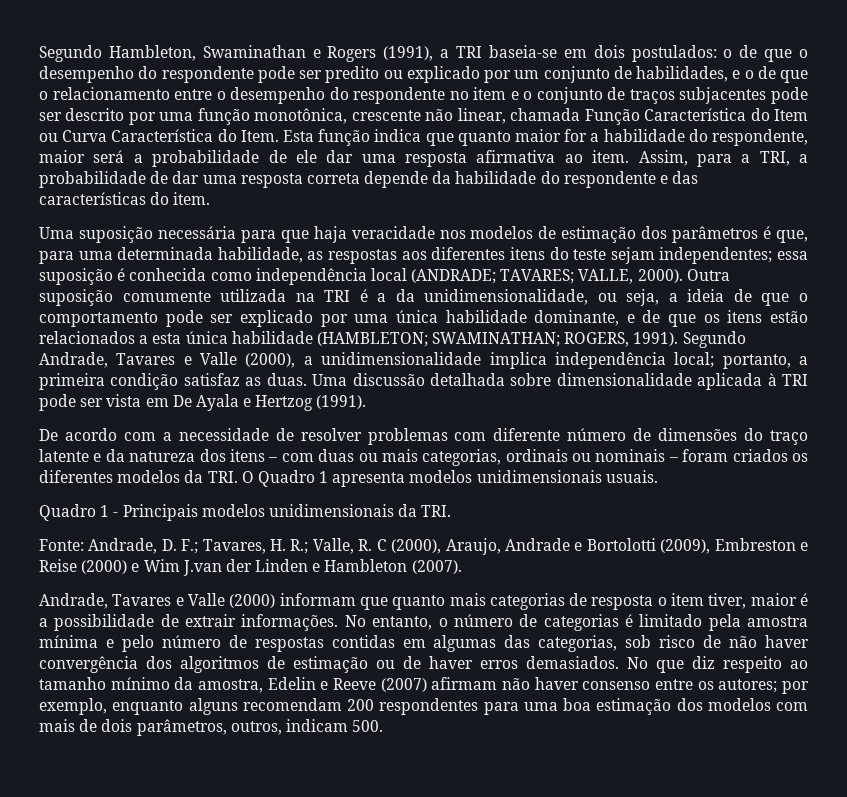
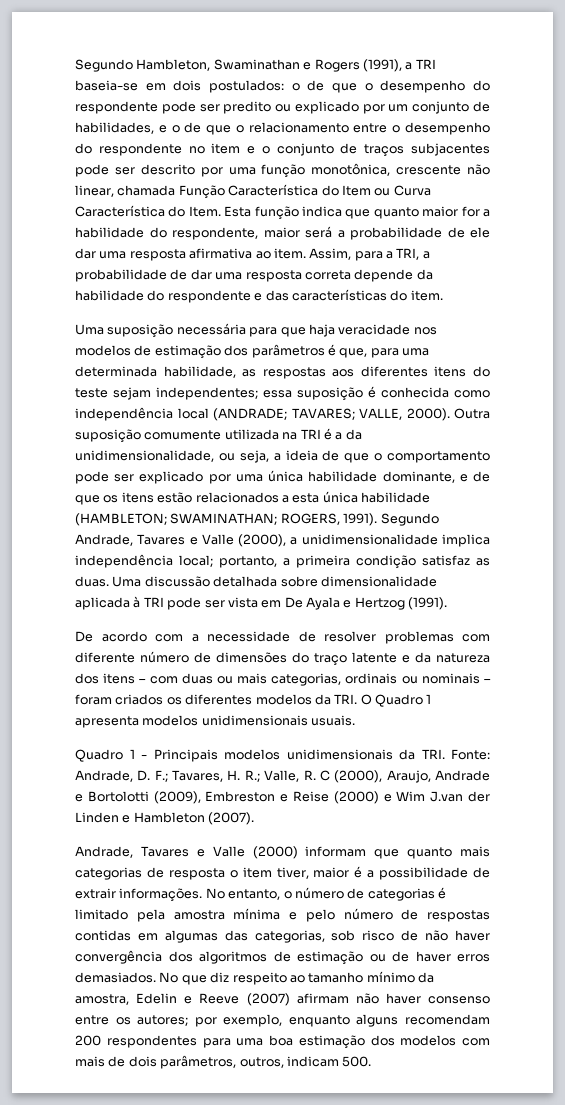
- Quadro 1 - Principais modelos unidimensionais da TRI.
- Fonte: Andrade, D. F.; Tavares, H. R.; Valle, R. C (2000), Araujo, Andrade e Bortolotti (2009), Embreston e Reise (2000) e Wim J.van der Linden e Hambleton (2007).
+ Quadro 1 - Principais modelos unidimensionais da TRI. Fonte: Andrade, D. F.; Tavares, H. R.; Valle, R. C (2000), Araujo, Andrade e Bortolotti (2009), Embreston e Reise (2000) e Wim J.van der Linden e Hambleton (2007).

